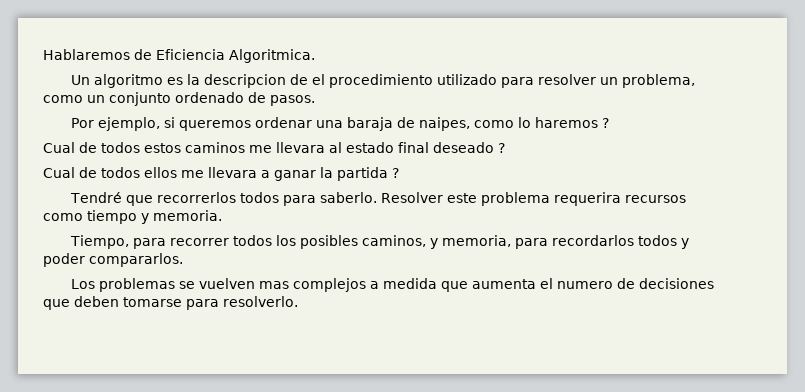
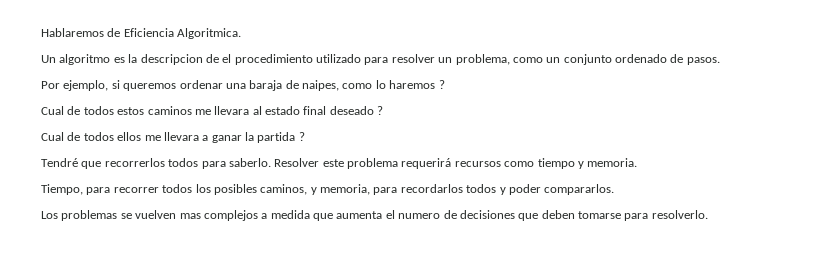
- Resolver este problema requerira recursos como tiempo y memoria.
+ Resolver este problema requerirá recursos como tiempo y memoria.

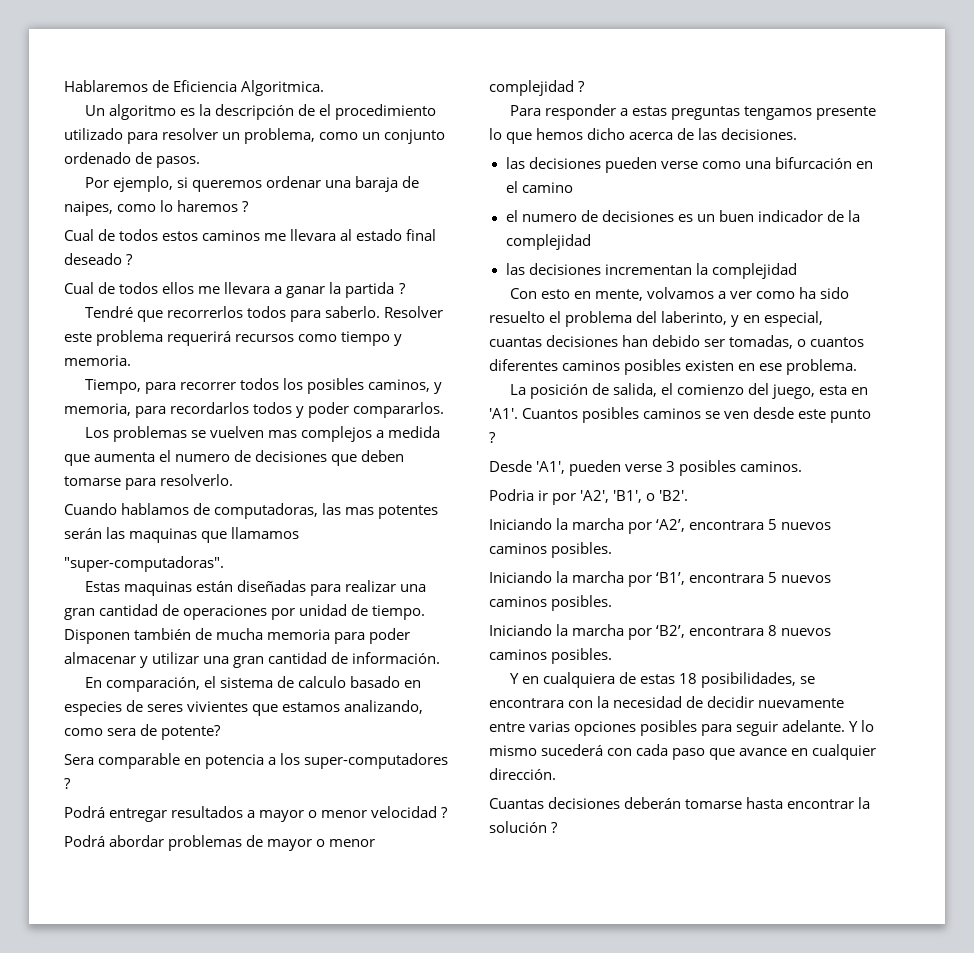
- Un algoritmo es la descripcion de el procedimiento utilizado para resolver un problema, como un conjunto ordenado de pasos.
+ Un algoritmo es la descripción de el procedimiento utilizado para resolver un problema, como un conjunto ordenado de pasos.
+ Cuando hablamos de computadoras, las mas potentes serán las maquinas que llamamos
+ "super-computadoras".
+ Estas maquinas están diseñadas para realizar una gran cantidad de operaciones por unidad de tiempo. Disponen también de mucha memoria para poder almacenar y utilizar una gran cantidad de información.
+ En comparación, el sistema de calculo basado en especies de seres vivientes que estamos analizando, como sera de potente?
+ Sera comparable en potencia a los super-computadores ?
+ Podrá entregar resultados a mayor o menor velocidad ?
+ Podrá abordar problemas de mayor o menor complejidad ?
+ Para responder a estas preguntas tengamos presente lo que hemos dicho acerca de las decisiones.
+ las decisiones pueden verse como una bifurcación en el camino
+ el numero de decisiones es un buen indicador de la complejidad
+ las decisiones incrementan la complejidad
+ Con esto en mente, volvamos a ver como ha sido resuelto el problema del laberinto, y en especial, cuantas decisiones han debido ser tomadas, o cuantos diferentes caminos posibles existen en ese problema.
+ La posición de salida, el comienzo del juego, esta en 'A1'. Cuantos posibles caminos se ven desde este punto ?
+ Desde 'A1', pueden verse 3 posibles caminos.
+ Podria ir por 'A2', 'B1', o 'B2'.
+ Iniciando la marcha por ‘A2’, encontrara 5 nuevos caminos posibles.
+ Iniciando la marcha por ‘B1’, encontrara 5 nuevos caminos posibles.
+ Iniciando la marcha por ‘B2’, encontrara 8 nuevos caminos posibles.
+ Y en cualquiera de estas 18 posibilidades, se encontrara con la necesidad de decidir nuevamente entre varias opciones posibles para seguir adelante. Y lo mismo sucederá con cada paso que avance en cualquier dirección.
+ Cuantas decisiones deberán tomarse hasta encontrar la solución ?

